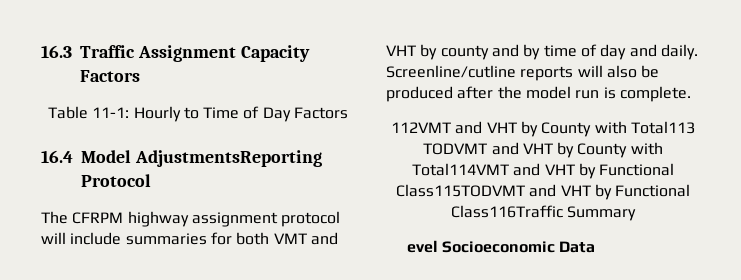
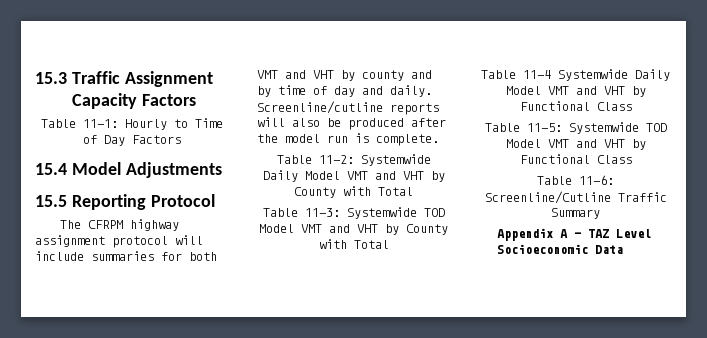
- 16.3 Traffic Assignment Capacity Factors
+ 15.3 Traffic Assignment Capacity Factors
- 16.4 Model AdjustmentsReporting Protocol
+ 15.4 Model Adjustments
+ 15.5 Reporting Protocol
- 112VMT and VHT by County with Total113 TODVMT and VHT by County with Total114VMT and VHT by Functional Class115TODVMT and VHT by Functional Class116Traffic Summary
- evel Socioeconomic Data
+ Table 11-2: Systemwide Daily Model VMT and VHT by County with Total
+ Table 11-3: Systemwide TOD Model VMT and VHT by County with Total
+ Table 11-4 Systemwide Daily Model VMT and VHT by Functional Class
+ Table 11-5: Systemwide TOD Model VMT and VHT by Functional Class
+ Table 11-6: Screenline/Cutline Traffic Summary
+ Appendix A – TAZ Level Socioeconomic Data

